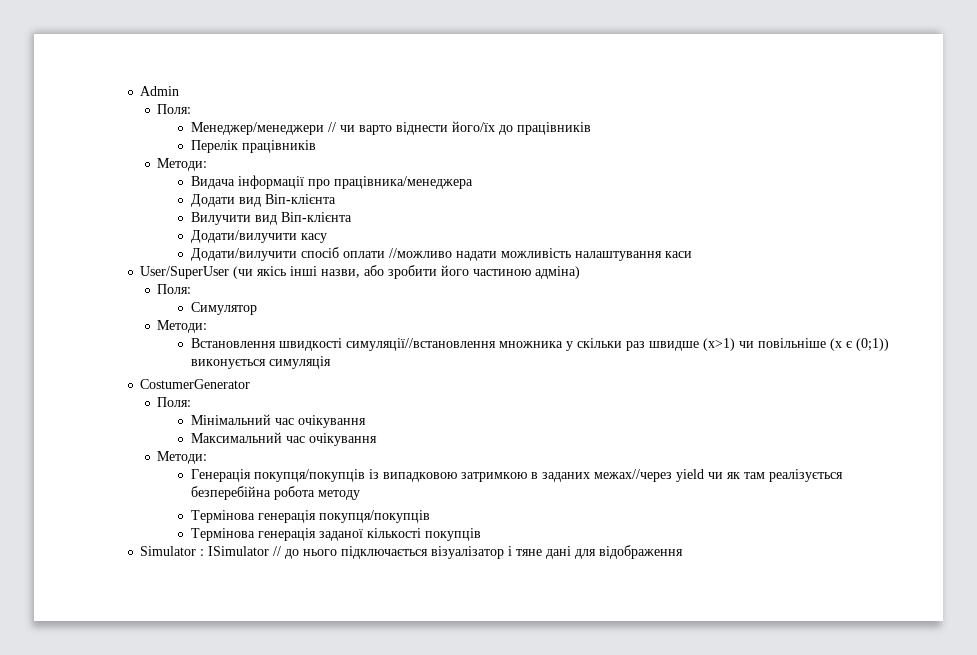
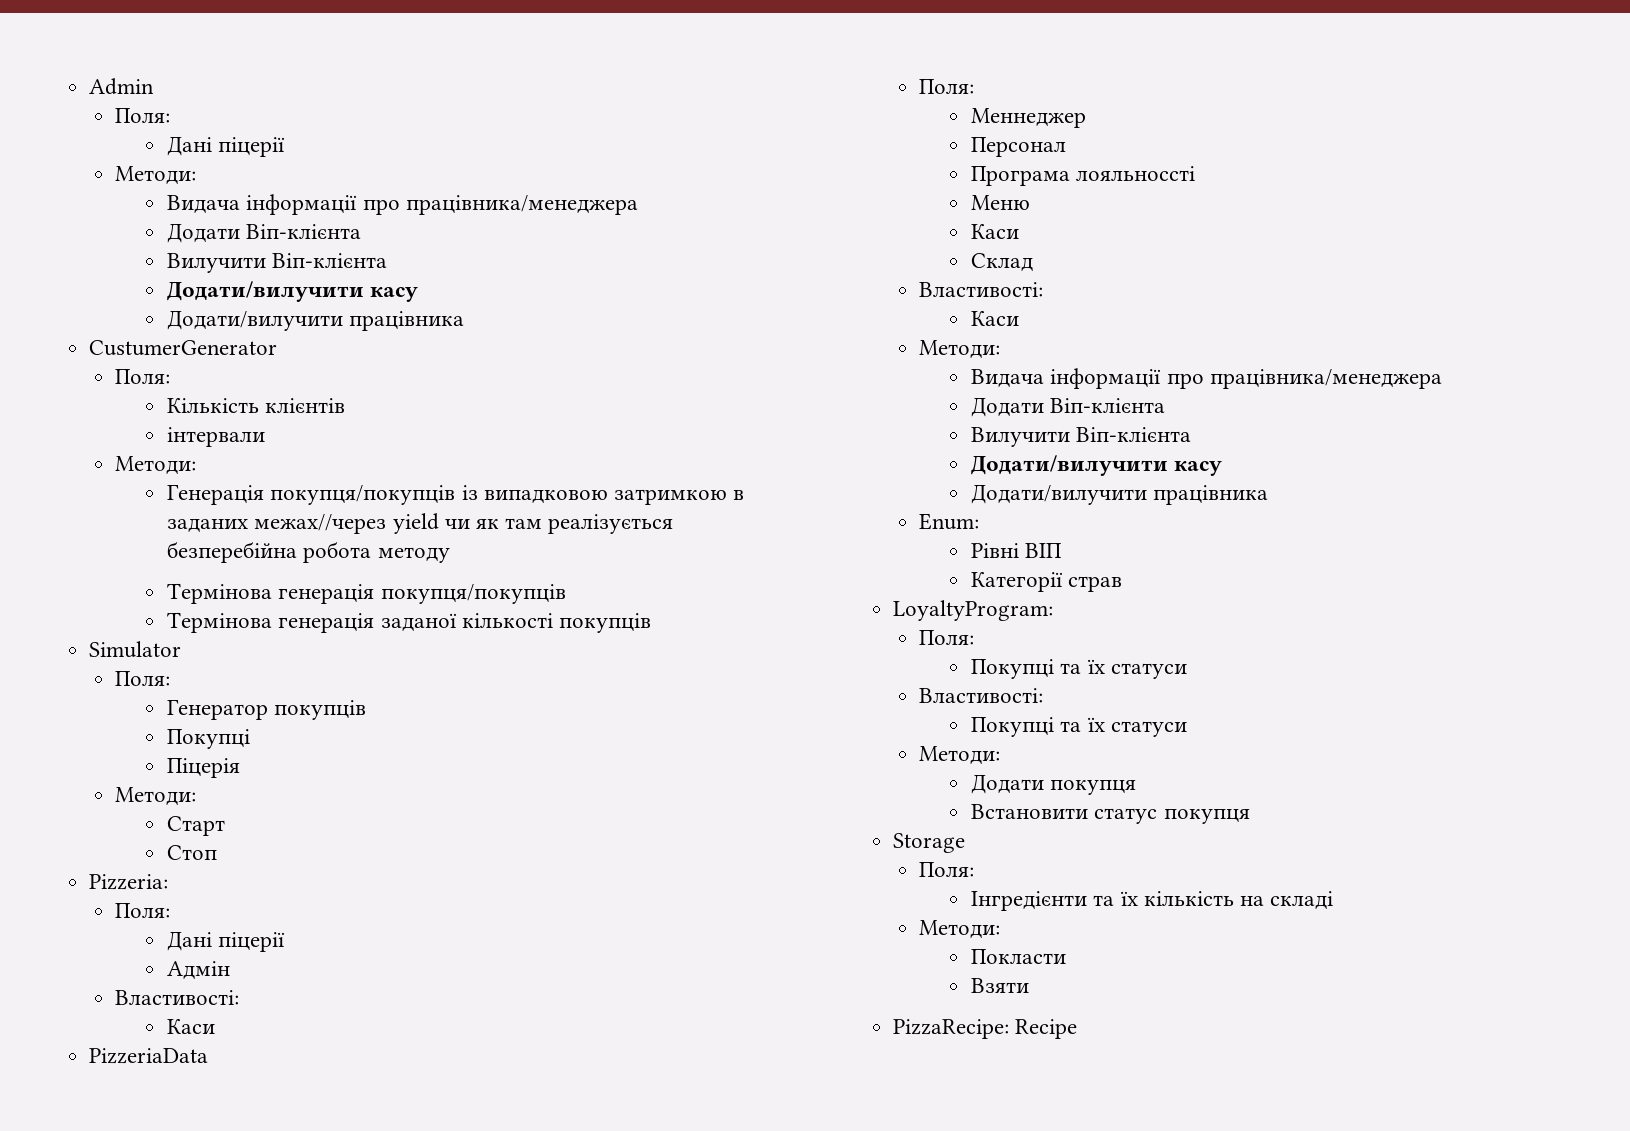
  Admin
  Поля:
- Менеджер/менеджери // чи варто віднести його/їх до працівників
- Перелік працівників
+ Дані піцерії
  Методи:
  Видача інформації про працівника/менеджера
- Додати вид Віп-клієнта
- Вилучити вид Віп-клієнта
+ Додати Віп-клієнта
+ Вилучити Віп-клієнта
  Додати/вилучити касу
- Додати/вилучити спосіб оплати //можливо надати можливість налаштування каси
- User/SuperUser (чи якісь інші назви, або зробити його частиною адміна)
+ Додати/вилучити працівника
+ CustumerGenerator
  Поля:
- Симулятор
- Методи:
- Встановлення швидкості симуляції//встановлення множника у скільки раз швидше (х>1) чи повільніше (х є (0;1)) виконується симуляція
- CostumerGenerator
- Поля:
- Мінімальний час очікування
- Максимальний час очікування
+ Кількість клієнтів
+ інтервали
- Simulator : ISimulator // до нього підключається візуалізатор і тяне дані для відображення
+ Simulator
+ Поля:
+ Генератор покупців
+ Покупці
+ Піцерія
+ Методи:
+ Старт
+ Стоп
+ Pizzeria:
+ Поля:
+ Дані піцерії
+ Адмін
+ Властивості:
+ Каси
+ PizzeriaData
+ Поля:
+ Меннеджер
+ Персонал
+ Програма лояльноссті
+ Меню
+ Каси
+ Склад
+ Властивості:
+ Каси
+ Методи:
+ Видача інформації про працівника/менеджера
+ Додати Віп-клієнта
+ Вилучити Віп-клієнта
+ Додати/вилучити касу
+ Додати/вилучити працівника
+ Enum:
+ Рівні ВІП
+ Категорії страв
+ LoyaltyProgram:
+ Поля:
+ Покупці та їх статуси
+ Властивості:
+ Покупці та їх статуси
+ Методи:
+ Додати покупця
+ Встановити статус покупця
+ Storage
+ Поля:
+ Інгредієнти та їх кількість на складі
+ Методи:
+ Покласти
+ Взяти
+ PizzaRecipe: Recipe

